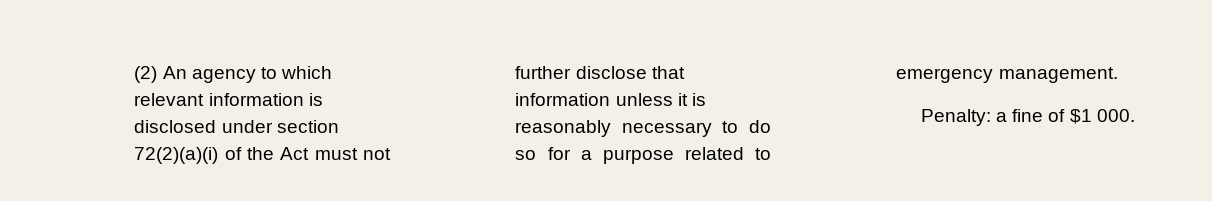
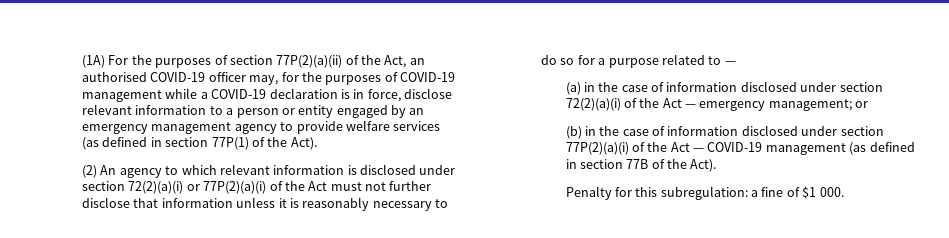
+ (1A) For the purposes of section 77P(2)(a)(ii) of the Act, an authorised COVID-19 officer may, for the purposes of COVID-19 management while a COVID-19 declaration is in force, disclose relevant information to a person or entity engaged by an emergency management agency to provide welfare services (as defined in section 77P(1) of the Act).
- (2) An agency to which relevant information is disclosed under section 72(2)(a)(i) of the Act must not further disclose that information unless it is reasonably necessary to do so for a purpose related to emergency management.
- Penalty: a fine of $1 000.
+ (2) An agency to which relevant information is disclosed under section 72(2)(a)(i) or 77P(2)(a)(i) of the Act must not further disclose that information unless it is reasonably necessary to do so for a purpose related to —
+ (a) in the case of information disclosed under section 72(2)(a)(i) of the Act — emergency management; or
+ (b) in the case of information disclosed under section 77P(2)(a)(i) of the Act — COVID-19 management (as defined in section 77B of the Act).
+ Penalty for this subregulation: a fine of $1 000.

